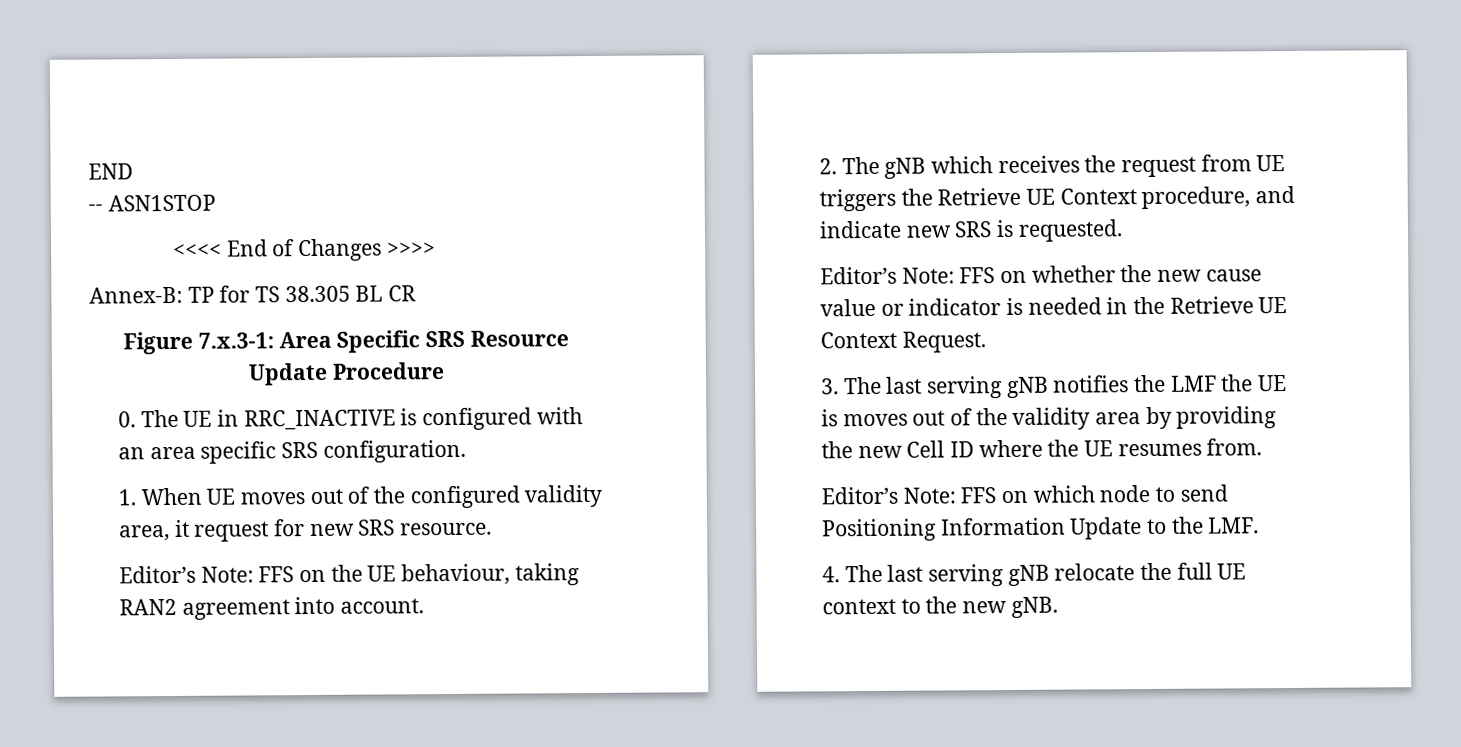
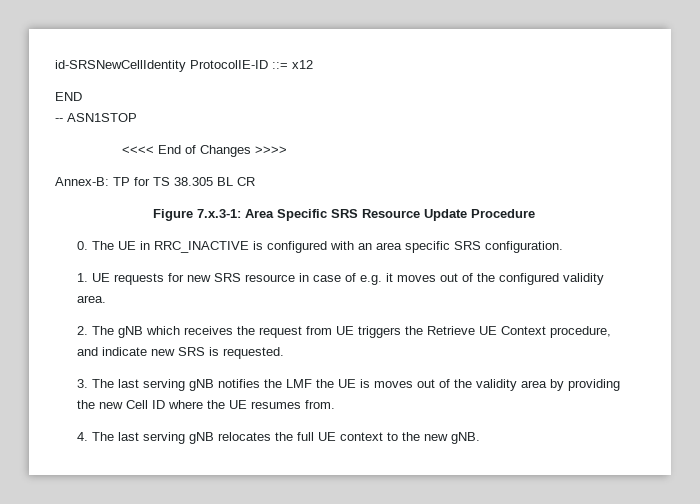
+ id-SRSNewCellIdentity ProtocolIE-ID ::= x12
- 1. When UE moves out of the configured validity area, it request for new SRS resource.
- Editor’s Note: FFS on the UE behaviour, taking RAN2 agreement into account.
+ 1. UE requests for new SRS resource in case of e.g. it moves out of the configured validity area.
- Editor’s Note: FFS on whether the new cause value or indicator is needed in the Retrieve UE Context Request.
- Editor’s Note: FFS on which node to send Positioning Information Update to the LMF.
- 4. The last serving gNB relocate the full UE context to the new gNB.
+ 4. The last serving gNB relocates the full UE context to the new gNB.

